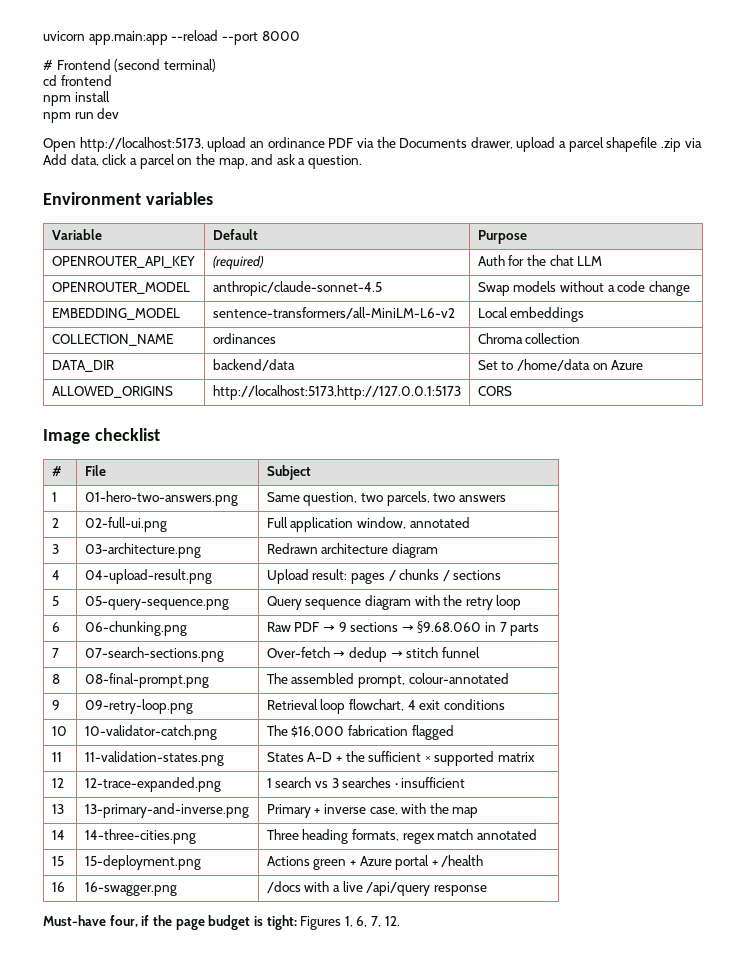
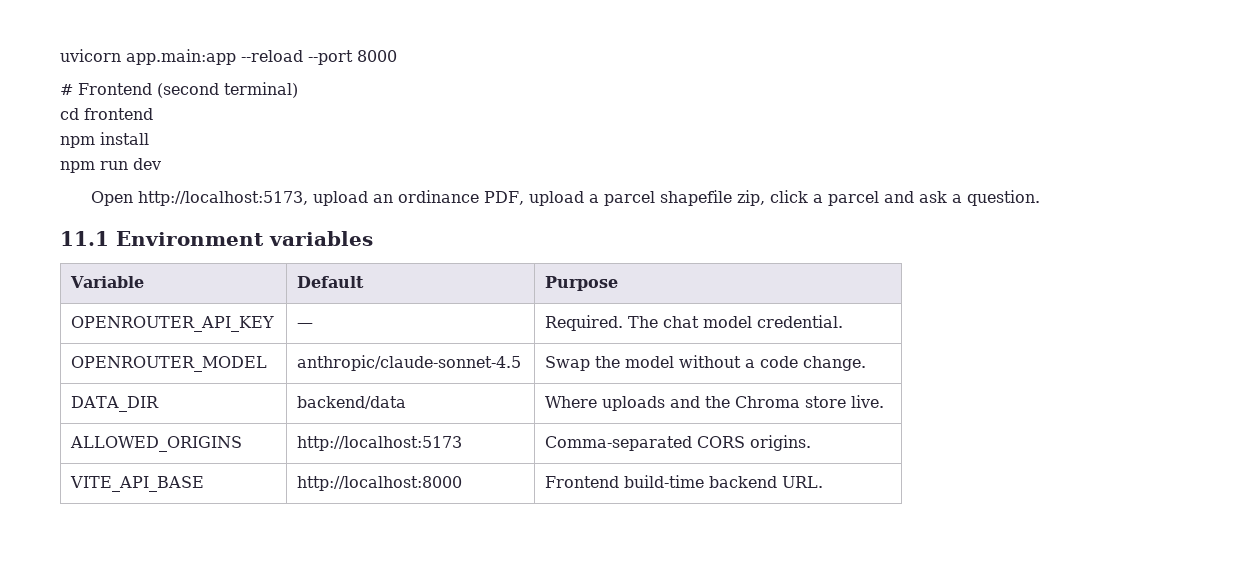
- Open http://localhost:5173, upload an ordinance PDF via the Documents drawer, upload a parcel shapefile .zip via Add data, click a parcel on the map, and ask a question.
+ Open http://localhost:5173, upload an ordinance PDF, upload a parcel shapefile zip, click a parcel and ask a question.
- Environment variables
+ 11.1 Environment variables
- OPENROUTER_API_KEY | (required) | Auth for the chat LLM
+ OPENROUTER_API_KEY | — | Required. The chat model credential.
- OPENROUTER_MODEL | anthropic/claude-sonnet-4.5 | Swap models without a code change
- EMBEDDING_MODEL | sentence-transformers/all-MiniLM-L6-v2 | Local embeddings
- COLLECTION_NAME | ordinances | Chroma collection
- DATA_DIR | backend/data | Set to /home/data on Azure
+ OPENROUTER_MODEL | anthropic/claude-sonnet-4.5 | Swap the model without a code change.
+ DATA_DIR | backend/data | Where uploads and the Chroma store live.
- ALLOWED_ORIGINS | http://localhost:5173,http://127.0.0.1:5173 | CORS
- Image checklist
- # | File | Subject
- 1 | 01-hero-two-answers.png | Same question, two parcels, two answers
- 2 | 02-full-ui.png | Full application window, annotated
- 3 | 03-architecture.png | Redrawn architecture diagram
- 4 | 04-upload-result.png | Upload result: pages / chunks / sections
- 5 | 05-query-sequence.png | Query sequence diagram with the retry loop
- 6 | 06-chunking.png | Raw PDF → 9 sections → §9.68.060 in 7 parts
- 7 | 07-search-sections.png | Over-fetch → dedup → stitch funnel
- 8 | 08-final-prompt.png | The assembled prompt, colour-annotated
- 9 | 09-retry-loop.png | Retrieval loop flowchart, 4 exit conditions
- 10 | 10-validator-catch.png | The $16,000 fabrication flagged
- 11 | 11-validation-states.png | States A–D + the sufficient × supported matrix
- 12 | 12-trace-expanded.png | 1 search vs 3 searches · insufficient
- 13 | 13-primary-and-inverse.png | Primary + inverse case, with the map
- 14 | 14-three-cities.png | Three heading formats, regex match annotated
- 15 | 15-deployment.png | Actions green + Azure portal + /health
- 16 | 16-swagger.png | /docs with a live /api/query response
- Must-have four, if the page budget is tight: Figures 1, 6, 7, 12.
+ ALLOWED_ORIGINS | http://localhost:5173 | Comma-separated CORS origins.
+ VITE_API_BASE | http://localhost:8000 | Frontend build-time backend URL.

